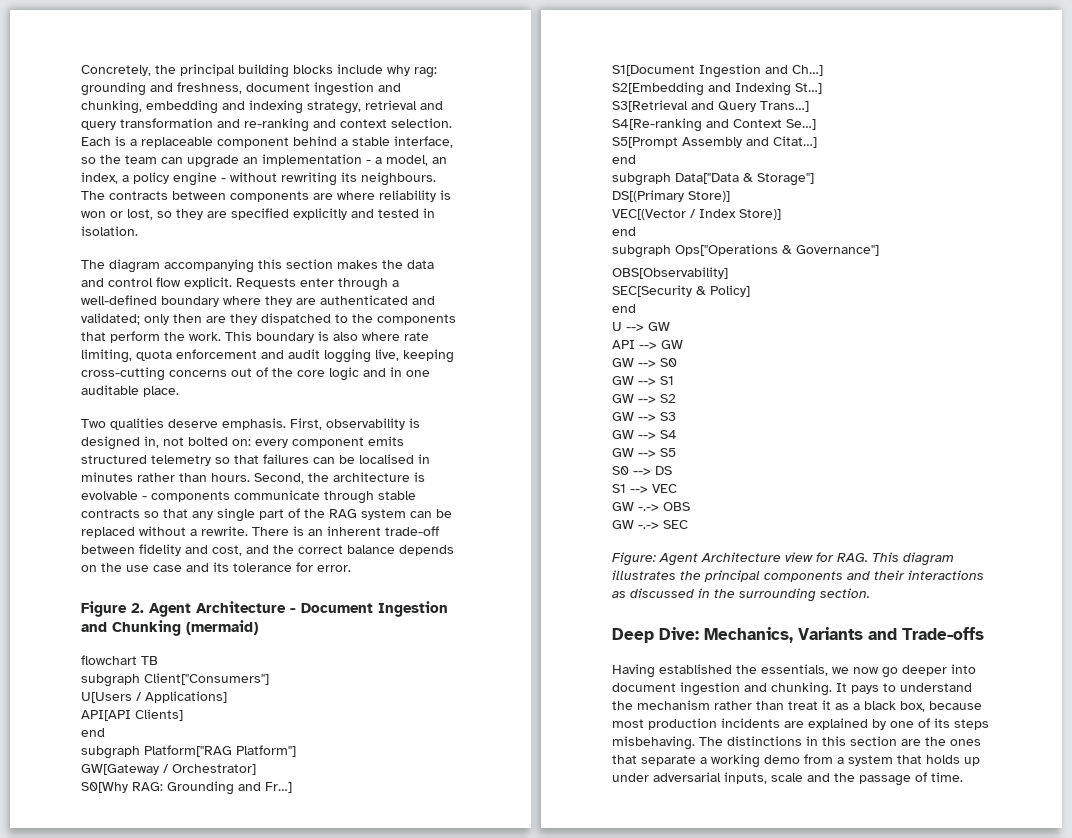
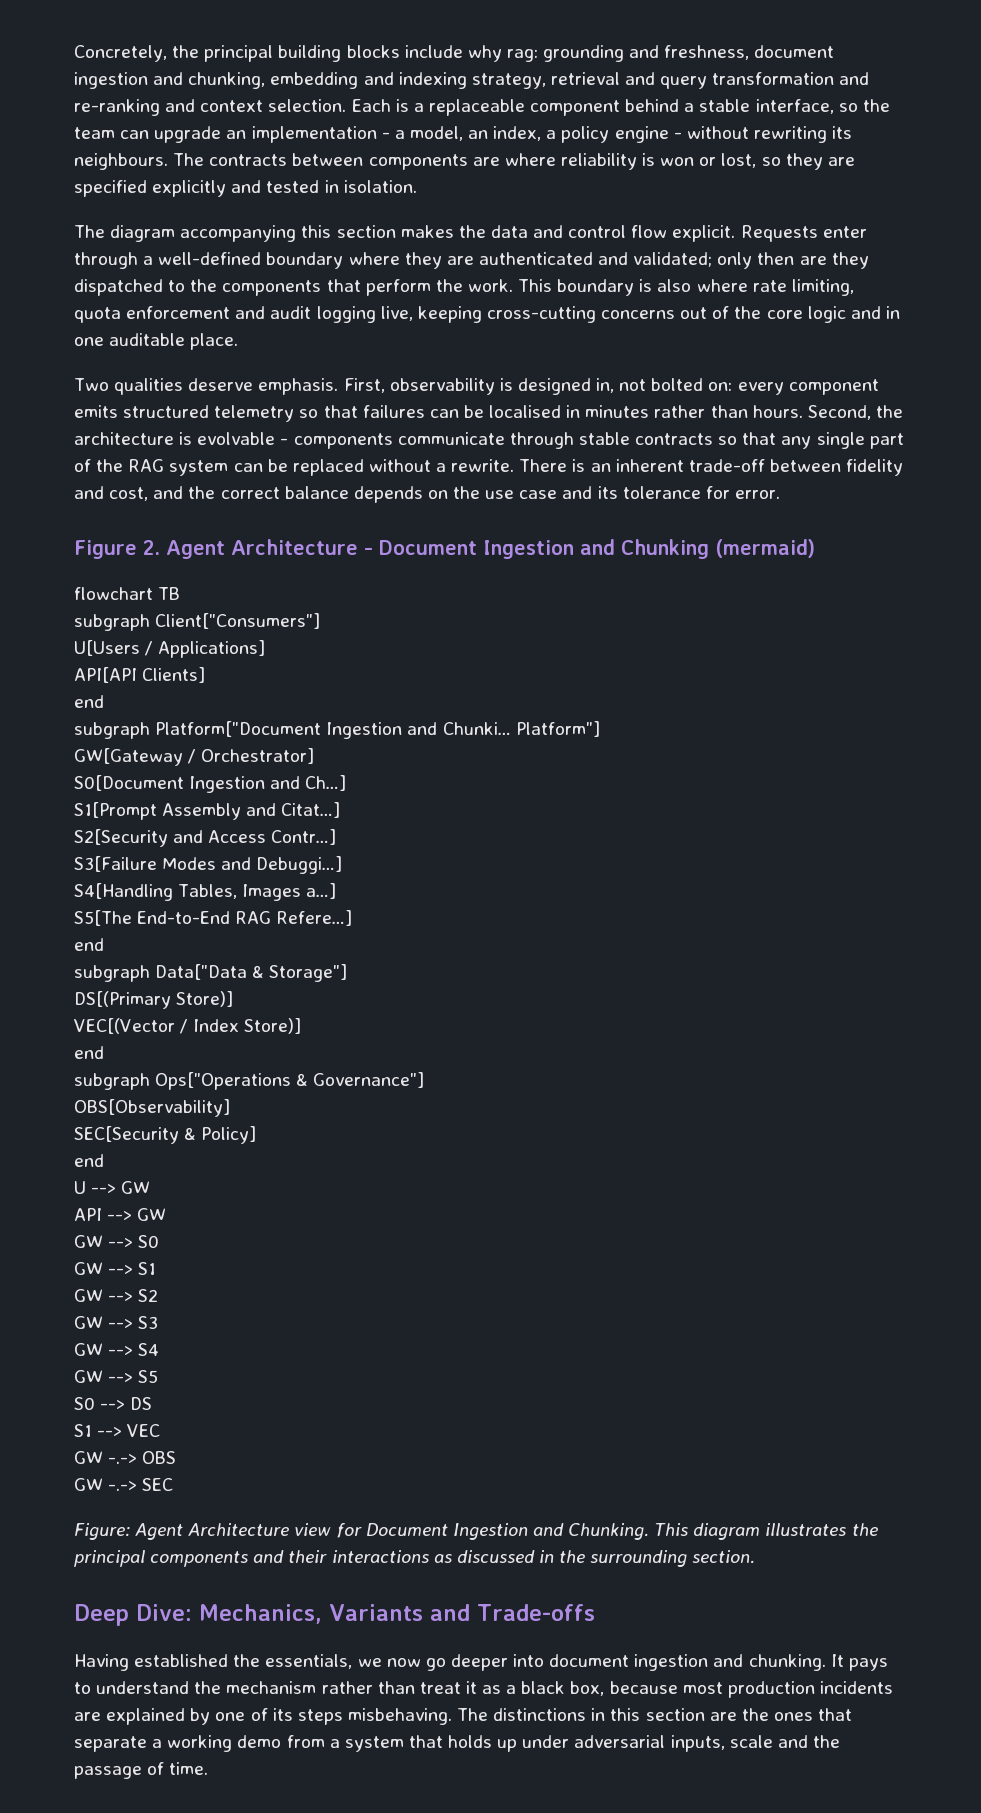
- subgraph Platform["RAG Platform"]
+ subgraph Platform["Document Ingestion and Chunki… Platform"]
- S0[Why RAG: Grounding and Fr…]
- S1[Document Ingestion and Ch…]
- S2[Embedding and Indexing St…]
- S3[Retrieval and Query Trans…]
- S4[Re-ranking and Context Se…]
- S5[Prompt Assembly and Citat…]
+ S0[Document Ingestion and Ch…]
+ S1[Prompt Assembly and Citat…]
+ S2[Security and Access Contr…]
+ S3[Failure Modes and Debuggi…]
+ S4[Handling Tables, Images a…]
+ S5[The End-to-End RAG Refere…]
- Figure: Agent Architecture view for RAG. This diagram illustrates the principal components and their interactions as discussed in the surrounding section.
+ Figure: Agent Architecture view for Document Ingestion and Chunking. This diagram illustrates the principal components and their interactions as discussed in the surrounding section.

